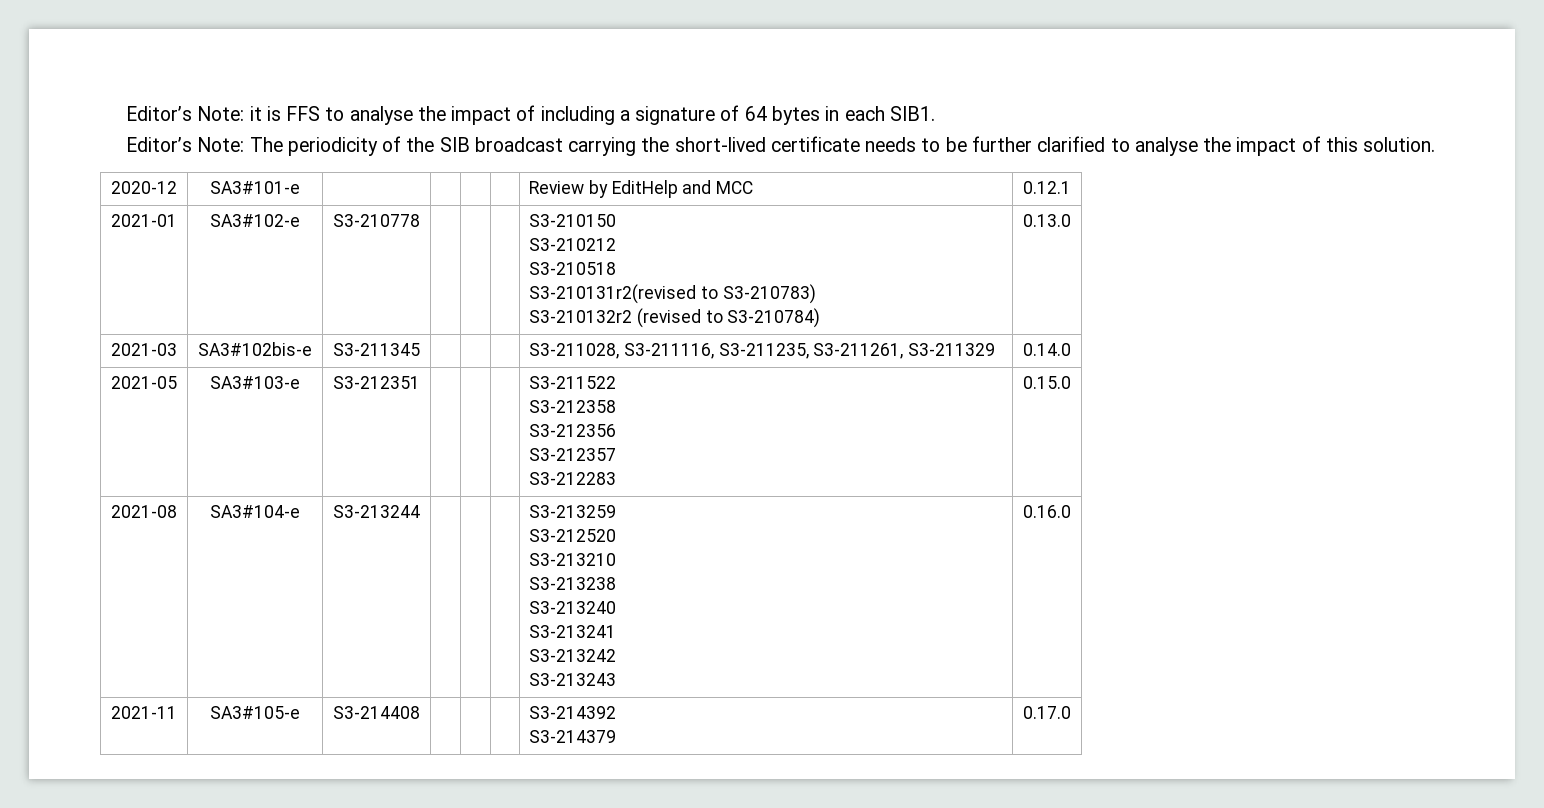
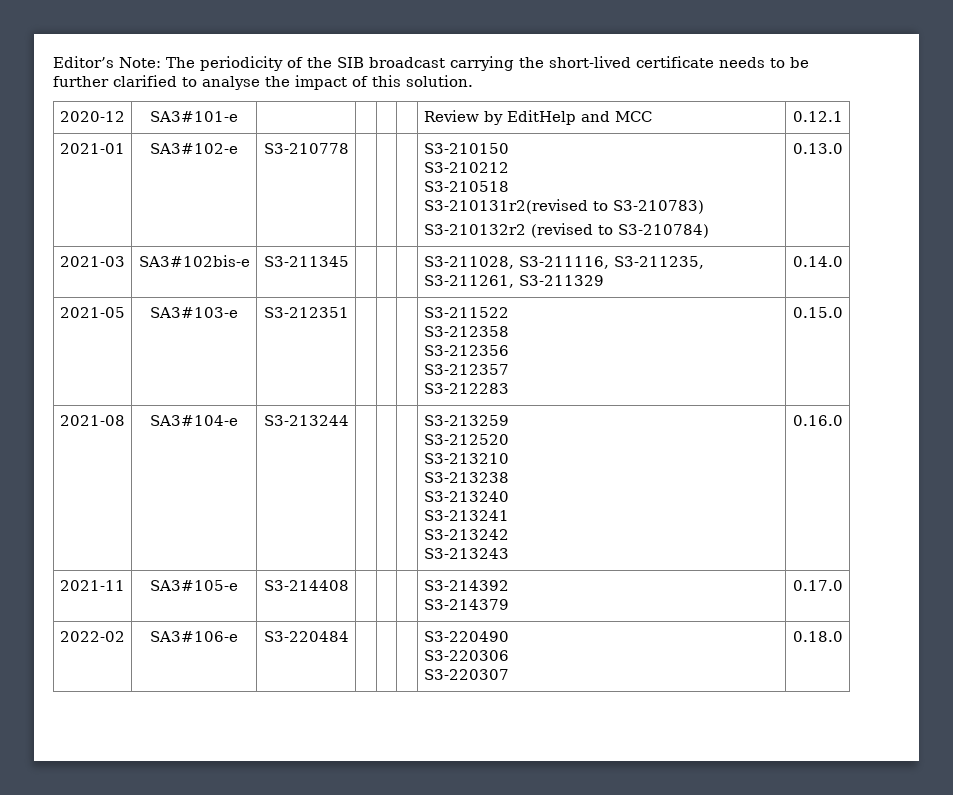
- Editor’s Note: it is FFS to analyse the impact of including a signature of 64 bytes in each SIB1.
+ 2022-02 | SA3#106-e | S3-220484 | | | | S3-220490
+ S3-220306
+ S3-220307 | 0.18.0

